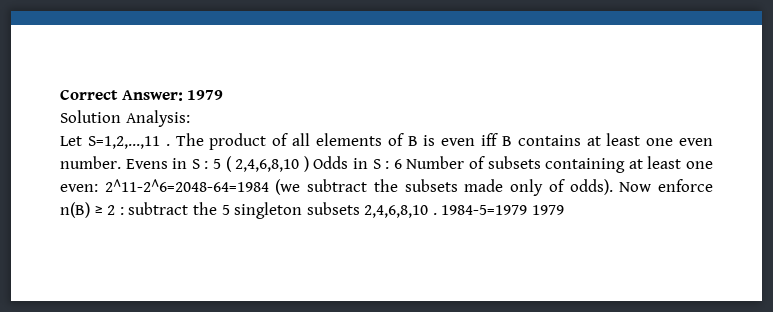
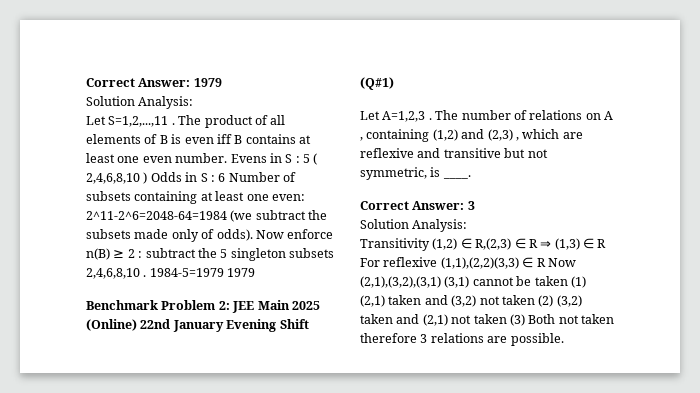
+ Benchmark Problem 2: JEE Main 2025 (Online) 22nd January Evening Shift (Q#1)
+ Let A=1,2,3 . The number of relations on A , containing (1,2) and (2,3) , which are reflexive and transitive but not symmetric, is ____.
+ Correct Answer: 3
+ Solution Analysis:
+ Transitivity (1,2) ∈ R,(2,3) ∈ R ⇒ (1,3) ∈ R For reflexive (1,1),(2,2)(3,3) ∈ R Now (2,1),(3,2),(3,1) (3,1) cannot be taken (1) (2,1) taken and (3,2) not taken (2) (3,2) taken and (2,1) not taken (3) Both not taken therefore 3 relations are possible.

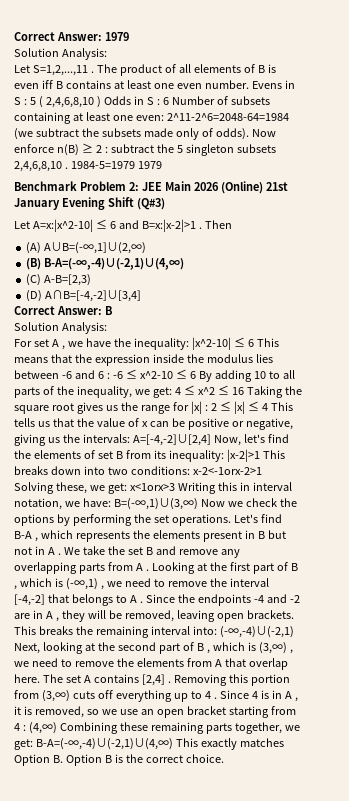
- Benchmark Problem 2: JEE Main 2025 (Online) 22nd January Evening Shift (Q#1)
- Let A=1,2,3 . The number of relations on A , containing (1,2) and (2,3) , which are reflexive and transitive but not symmetric, is ____.
- Correct Answer: 3
+ Benchmark Problem 2: JEE Main 2026 (Online) 21st January Evening Shift (Q#3)
+ Let A=x:|x^2-10| ≤ 6 and B=x:|x-2|>1 . Then
+ (A) A∪B=(-∞,1]∪(2,∞)
+ (B) B-A=(-∞,-4)∪(-2,1)∪(4,∞)
+ (C) A-B=[2,3)
+ (D) A∩B=[-4,-2]∪[3,4]
+ Correct Answer: B
  Solution Analysis:
- Transitivity (1,2) ∈ R,(2,3) ∈ R ⇒ (1,3) ∈ R For reflexive (1,1),(2,2)(3,3) ∈ R Now (2,1),(3,2),(3,1) (3,1) cannot be taken (1) (2,1) taken and (3,2) not taken (2) (3,2) taken and (2,1) not taken (3) Both not taken therefore 3 relations are possible.
+ For set A , we have the inequality: |x^2-10| ≤ 6 This means that the expression inside the modulus lies between -6 and 6 : -6 ≤ x^2-10 ≤ 6 By adding 10 to all parts of the inequality, we get: 4 ≤ x^2 ≤ 16 Taking the square root gives us the range for |x| : 2 ≤ |x| ≤ 4 This tells us that the value of x can be positive or negative, giving us the intervals: A=[-4,-2]∪[2,4] Now, let's find the elements of set B from its inequality: |x-2|>1 This breaks down into two conditions: x-2<-1orx-2>1 Solving these, we get: x<1orx>3 Writing this in interval notation, we have: B=(-∞,1)∪(3,∞) Now we check the options by performing the set operations. Let's find B-A , which represents the elements present in B but not in A . We take the set B and remove any overlapping parts from A . Looking at the first part of B , which is (-∞,1) , we need to remove the interval [-4,-2] that belongs to A . Since the endpoints -4 and -2 are in A , they will be removed, leaving open brackets. This breaks the remaining interval into: (-∞,-4)∪(-2,1) Next, looking at the second part of B , which is (3,∞) , we need to remove the elements from A that overlap here. The set A contains [2,4] . Removing this portion from (3,∞) cuts off everything up to 4 . Since 4 is in A , it is removed, so we use an open bracket starting from 4 : (4,∞) Combining these remaining parts together, we get: B-A=(-∞,-4)∪(-2,1)∪(4,∞) This exactly matches Option B. Option B is the correct choice.

